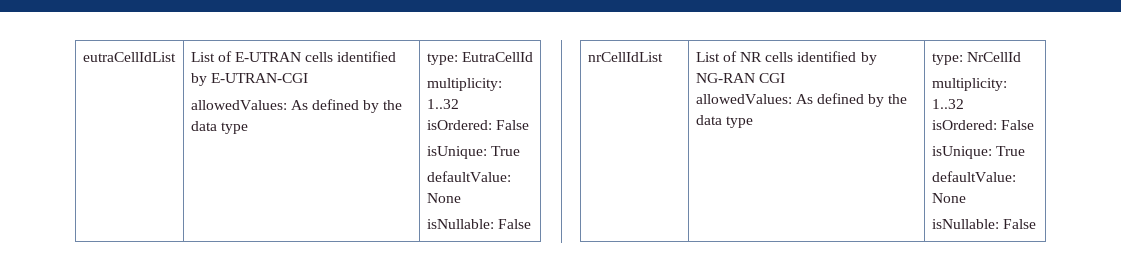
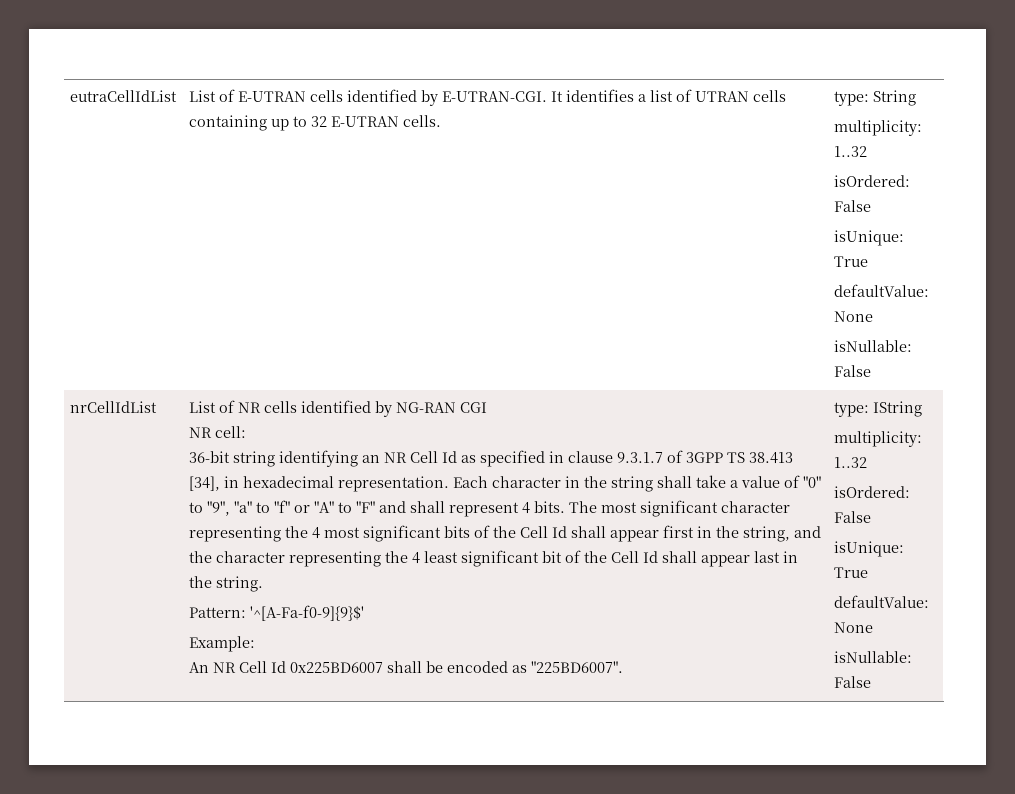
- eutraCellIdList | List of E-UTRAN cells identified by E-UTRAN-CGI
- allowedValues: As defined by the data type | type: EutraCellId
+ eutraCellIdList | List of E-UTRAN cells identified by E-UTRAN-CGI. It identifies a list of UTRAN cells containing up to 32 E-UTRAN cells. | type: String
- allowedValues: As defined by the data type | type: NrCellId
+ NR cell:
+ 36-bit string identifying an NR Cell Id as specified in clause 9.3.1.7 of 3GPP TS 38.413 [34], in hexadecimal representation. Each character in the string shall take a value of "0" to "9", "a" to "f" or "A" to "F" and shall represent 4 bits. The most significant character representing the 4 most significant bits of the Cell Id shall appear first in the string, and the character representing the 4 least significant bit of the Cell Id shall appear last in the string.
+ Pattern: '^[A-Fa-f0-9]{9}$'
+ Example:
+ An NR Cell Id 0x225BD6007 shall be encoded as "225BD6007". | type: IString

